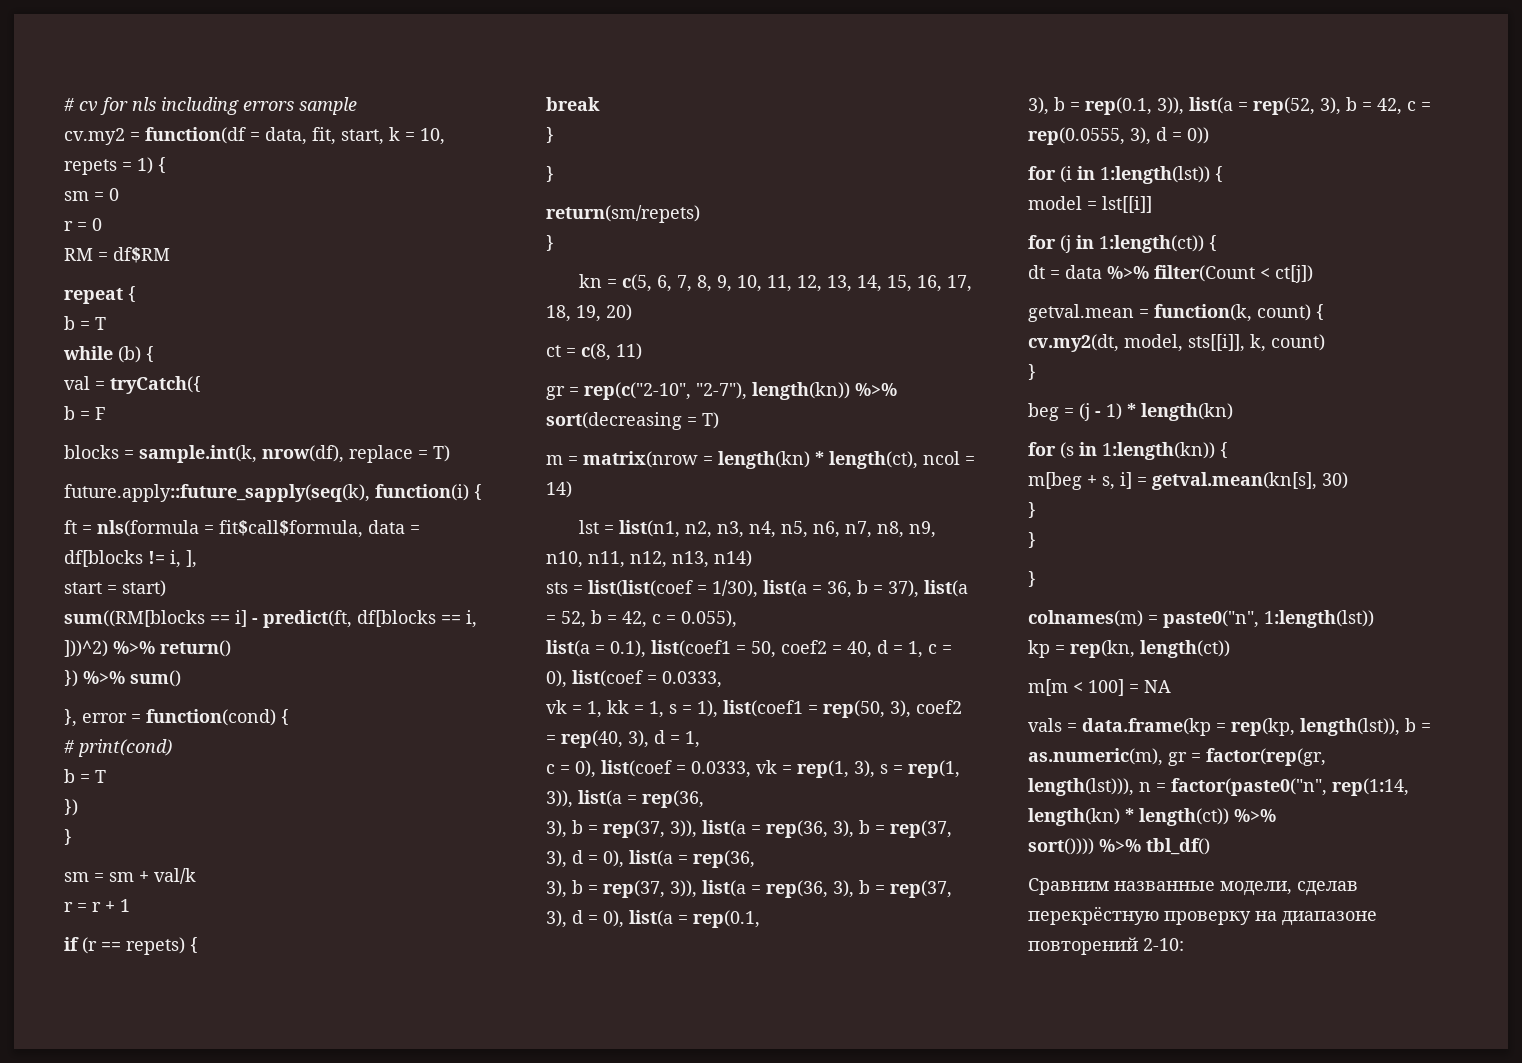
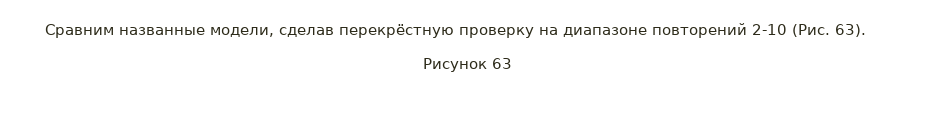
- # cv for nls including errors sample
- cv.my2 = function(df = data, fit, start, k = 10, repets = 1) {
- sm = 0
- r = 0
- RM = df$RM
- repeat {
- b = T
- while (b) {
- val = tryCatch({
- b = F
- blocks = sample.int(k, nrow(df), replace = T)
- future.apply::future_sapply(seq(k), function(i) {
- ft = nls(formula = fit$call$formula, data = df[blocks != i, ],
- start = start)
- sum((RM[blocks == i] - predict(ft, df[blocks == i, ]))^2) %>% return()
- }) %>% sum()
- }, error = function(cond) {
- # print(cond)
- b = T
- })
- }
- sm = sm + val/k
- r = r + 1
- if (r == repets) {
- break
- }
- }
- return(sm/repets)
- }
- kn = c(5, 6, 7, 8, 9, 10, 11, 12, 13, 14, 15, 16, 17, 18, 19, 20)
- ct = c(8, 11)
- gr = rep(c("2-10", "2-7"), length(kn)) %>% sort(decreasing = T)
- m = matrix(nrow = length(kn) * length(ct), ncol = 14)
- lst = list(n1, n2, n3, n4, n5, n6, n7, n8, n9, n10, n11, n12, n13, n14)
- sts = list(list(coef = 1/30), list(a = 36, b = 37), list(a = 52, b = 42, c = 0.055),
- list(a = 0.1), list(coef1 = 50, coef2 = 40, d = 1, c = 0), list(coef = 0.0333,
- vk = 1, kk = 1, s = 1), list(coef1 = rep(50, 3), coef2 = rep(40, 3), d = 1,
- c = 0), list(coef = 0.0333, vk = rep(1, 3), s = rep(1, 3)), list(a = rep(36,
- 3), b = rep(37, 3)), list(a = rep(36, 3), b = rep(37, 3), d = 0), list(a = rep(36,
- 3), b = rep(37, 3)), list(a = rep(36, 3), b = rep(37, 3), d = 0), list(a = rep(0.1,
- 3), b = rep(0.1, 3)), list(a = rep(52, 3), b = 42, c = rep(0.0555, 3), d = 0))
- for (i in 1:length(lst)) {
- model = lst[[i]]
- for (j in 1:length(ct)) {
- dt = data %>% filter(Count < ct[j])
- getval.mean = function(k, count) {
- cv.my2(dt, model, sts[[i]], k, count)
- }
- beg = (j - 1) * length(kn)
- for (s in 1:length(kn)) {
- m[beg + s, i] = getval.mean(kn[s], 30)
- }
- }
- }
- colnames(m) = paste0("n", 1:length(lst))
- kp = rep(kn, length(ct))
- m[m < 100] = NA
- vals = data.frame(kp = rep(kp, length(lst)), b = as.numeric(m), gr = factor(rep(gr,
- length(lst))), n = factor(paste0("n", rep(1:14, length(kn) * length(ct)) %>%
- sort()))) %>% tbl_df()
- Сравним названные модели, сделав перекрёстную проверку на диапазоне повторений 2-10:
+ Сравним названные модели, сделав перекрёстную проверку на диапазоне повторений 2-10 (Рис. 63).
+ Рисунок 63

